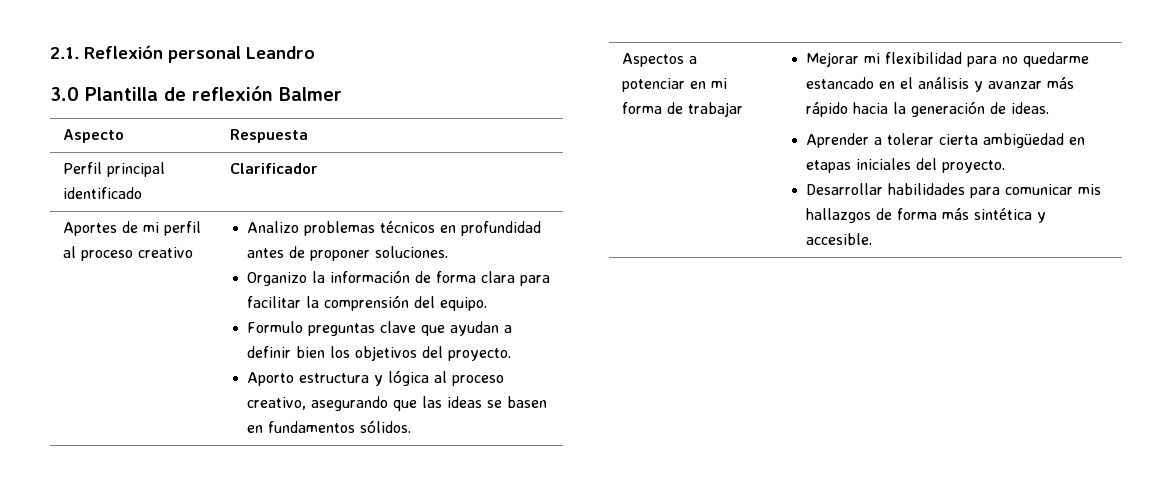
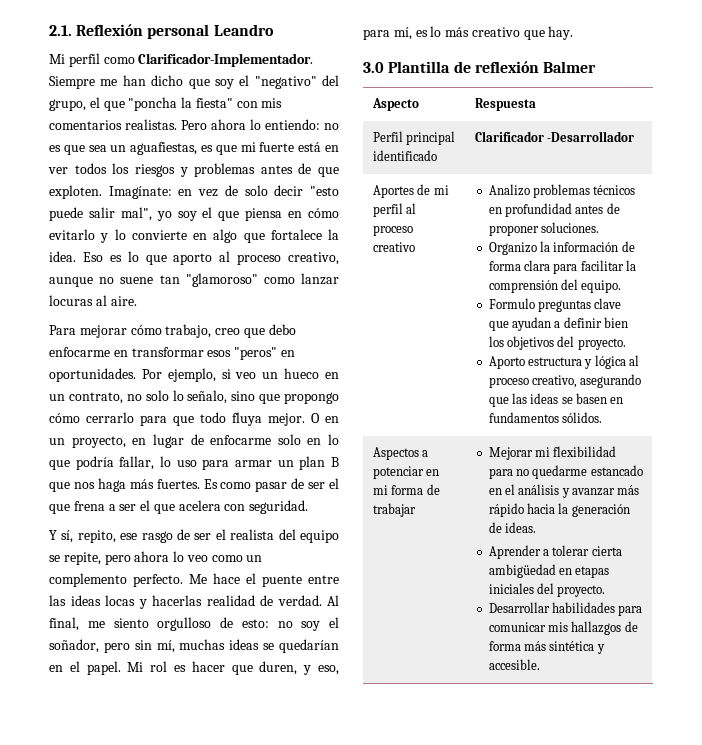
+ Mi perfil como Clarificador-Implementador. Siempre me han dicho que soy el "negativo" del grupo, el que "poncha la fiesta" con mis comentarios realistas. Pero ahora lo entiendo: no es que sea un aguafiestas, es que mi fuerte está en ver todos los riesgos y problemas antes de que exploten. Imagínate: en vez de solo decir "esto puede salir mal", yo soy el que piensa en cómo evitarlo y lo convierte en algo que fortalece la idea. Eso es lo que aporto al proceso creativo, aunque no suene tan "glamoroso" como lanzar locuras al aire.
+ Para mejorar cómo trabajo, creo que debo enfocarme en transformar esos "peros" en oportunidades. Por ejemplo, si veo un hueco en un contrato, no solo lo señalo, sino que propongo cómo cerrarlo para que todo fluya mejor. O en un proyecto, en lugar de enfocarme solo en lo que podría fallar, lo uso para armar un plan B que nos haga más fuertes. Es como pasar de ser el que frena a ser el que acelera con seguridad.
+ Y sí, repito, ese rasgo de ser el realista del equipo se repite, pero ahora lo veo como un complemento perfecto. Me hace el puente entre las ideas locas y hacerlas realidad de verdad. Al final, me siento orgulloso de esto: no soy el soñador, pero sin mí, muchas ideas se quedarían en el papel. Mi rol es hacer que duren, y eso, para mí, es lo más creativo que hay.
- Perfil principal identificado | Clarificador
+ Perfil principal identificado | Clarificador -Desarrollador

